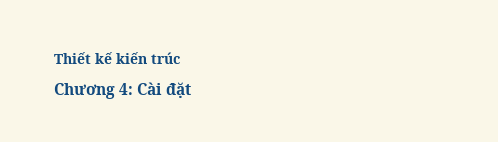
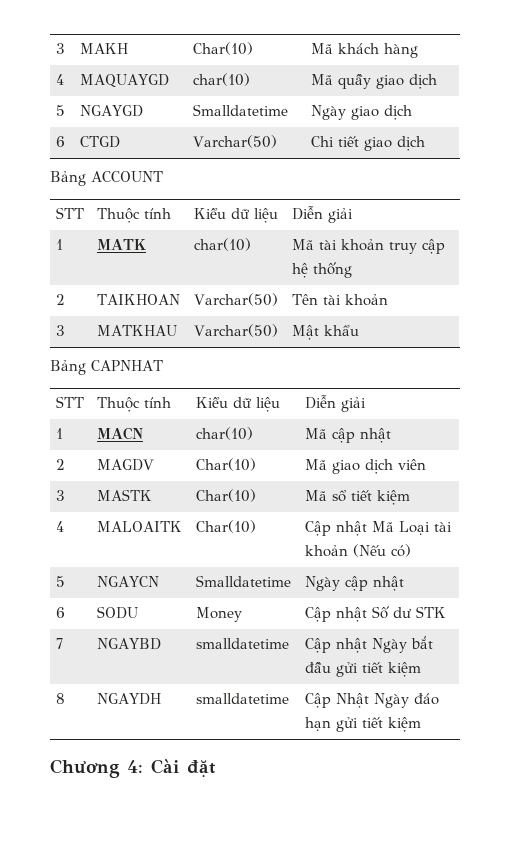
- Thiết kế kiến trúc
+ 3 | MAKH | Char(10) | Mã khách hàng
+ 4 | MAQUAYGD | char(10) | Mã quầy giao dịch
+ 5 | NGAYGD | Smalldatetime | Ngày giao dịch
+ 6 | CTGD | Varchar(50) | Chi tiết giao dịch
+ Bảng ACCOUNT
+ STT | Thuộc tính | Kiểu dữ liệu | Diễn giải
+ 1 | MATK | char(10) | Mã tài khoản truy cập hệ thống
+ 2 | TAIKHOAN | Varchar(50) | Tên tài khoản
+ 3 | MATKHAU | Varchar(50) | Mật khẩu
+ Bảng CAPNHAT
+ STT | Thuộc tính | Kiểu dữ liệu | Diễn giải
+ 1 | MACN | char(10) | Mã cập nhật
+ 2 | MAGDV | Char(10) | Mã giao dịch viên
+ 3 | MASTK | Char(10) | Mã sổ tiết kiệm
+ 4 | MALOAITK | Char(10) | Cập nhật Mã Loại tài khoản (Nếu có)
+ 5 | NGAYCN | Smalldatetime | Ngày cập nhật
+ 6 | SODU | Money | Cập nhật Số dư STK
+ 7 | NGAYBD | smalldatetime | Cập nhật Ngày bắt đầu gửi tiết kiệm
+ 8 | NGAYDH | smalldatetime | Cập Nhật Ngày đáo hạn gửi tiết kiệm

